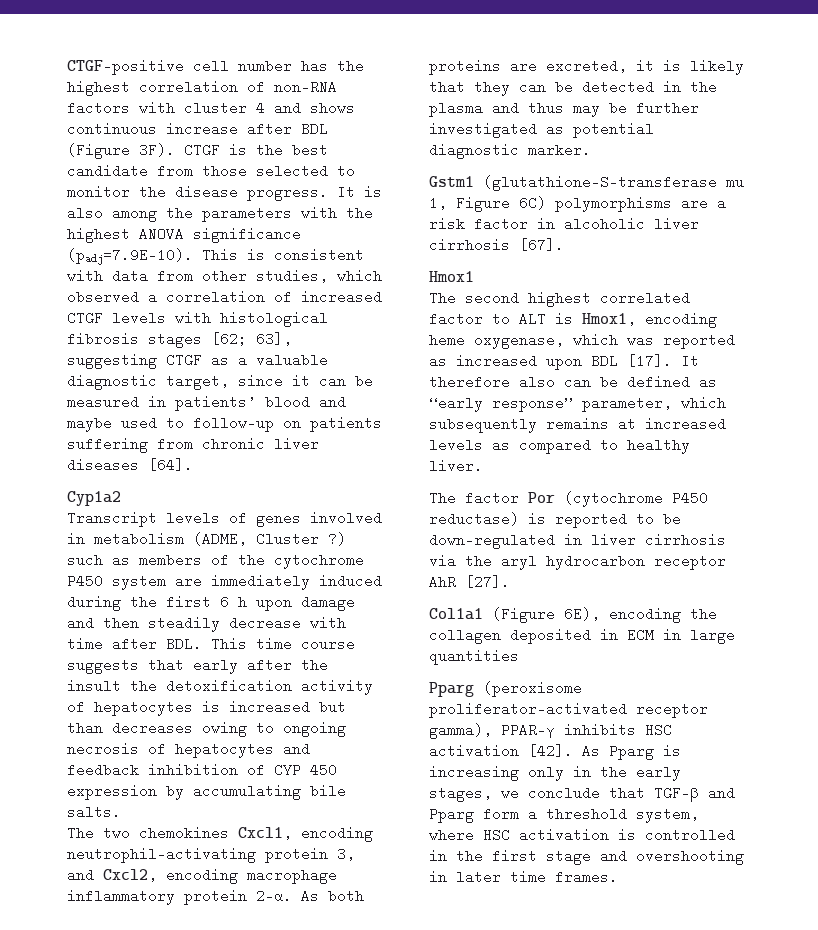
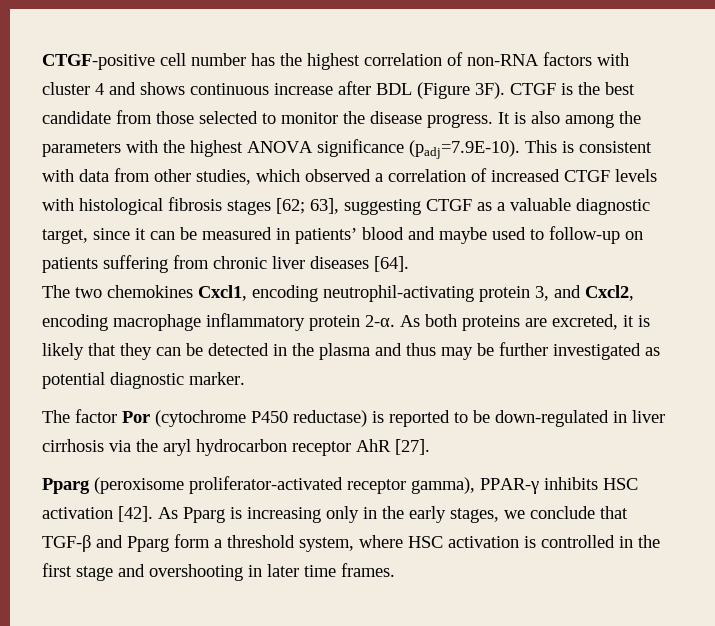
- Cyp1a2
- Transcript levels of genes involved in metabolism (ADME, Cluster ?) such as members of the cytochrome P450 system are immediately induced during the first 6 h upon damage and then steadily decrease with time after BDL. This time course suggests that early after the insult the detoxification activity of hepatocytes is increased but than decreases owing to ongoing necrosis of hepatocytes and feedback inhibition of CYP 450 expression by accumulating bile salts.
- Gstm1 (glutathione-S-transferase mu 1, Figure 6C) polymorphisms are a risk factor in alcoholic liver cirrhosis [67].
- Hmox1
- The second highest correlated factor to ALT is Hmox1, encoding heme oxygenase, which was reported as increased upon BDL [17]. It therefore also can be defined as “early response” parameter, which subsequently remains at increased levels as compared to healthy liver.
- Col1a1 (Figure 6E), encoding the collagen deposited in ECM in large quantities

